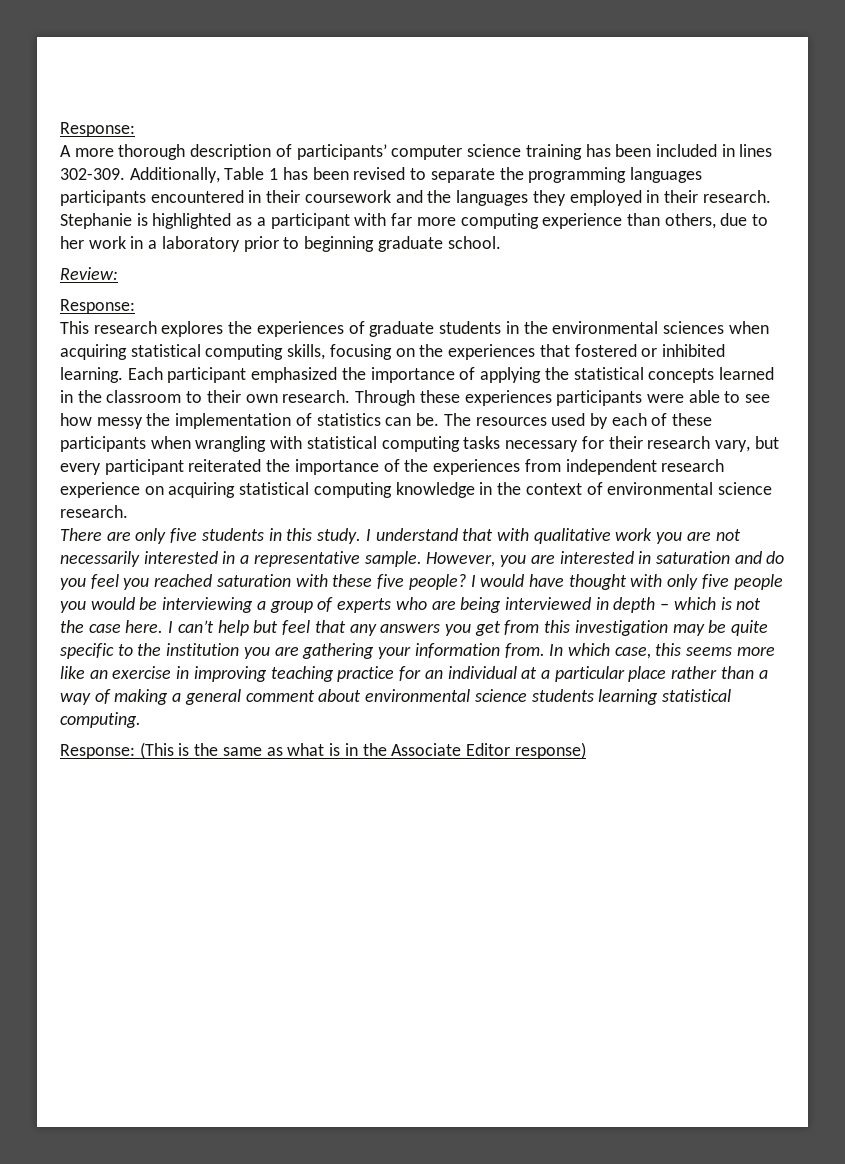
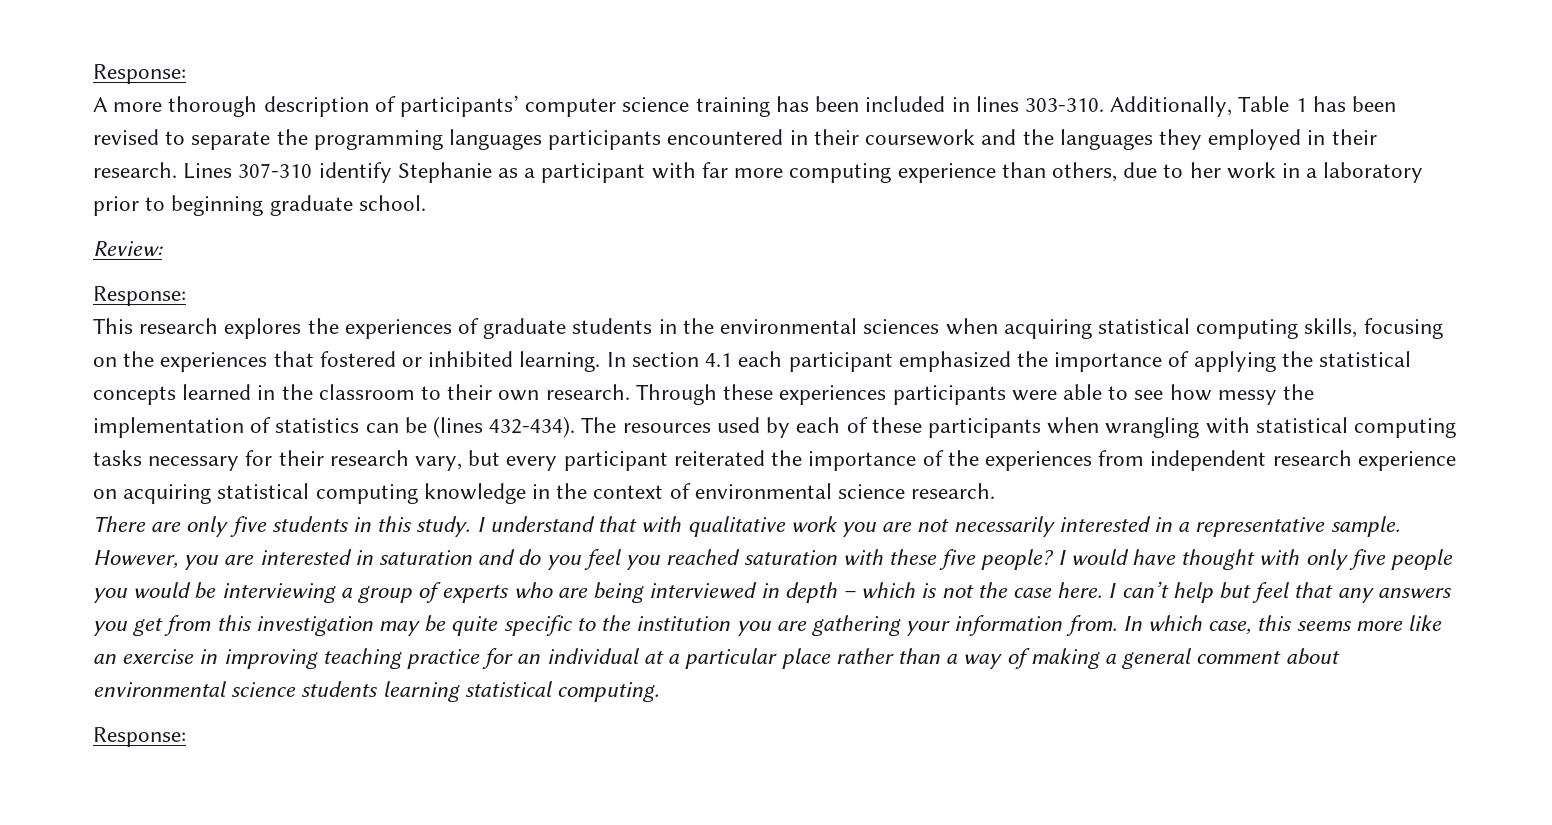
- A more thorough description of participants’ computer science training has been included in lines 302-309.
+ A more thorough description of participants’ computer science training has been included in lines 303-310.
- Stephanie is highlighted as a participant with far more computing experience than others, due to her work in a laboratory prior to beginning graduate school.
+ Lines 307-310 identify Stephanie as a participant with far more computing experience than others, due to her work in a laboratory prior to beginning graduate school.
- Each participant emphasized the importance of applying the statistical concepts learned in the classroom to their own research.
+ In section 4.1 each participant emphasized the importance of applying the statistical concepts learned in the classroom to their own research.
- Through these experiences participants were able to see how messy the implementation of statistics can be.
+ Through these experiences participants were able to see how messy the implementation of statistics can be (lines 432-434).
  In which case, this seems more like an exercise in improving teaching practice for an individual at a particular place rather than a way of making a general comment about environmental science students learning statistical computing.
- Response: (This is the same as what is in the Associate Editor response)
+ Response:

